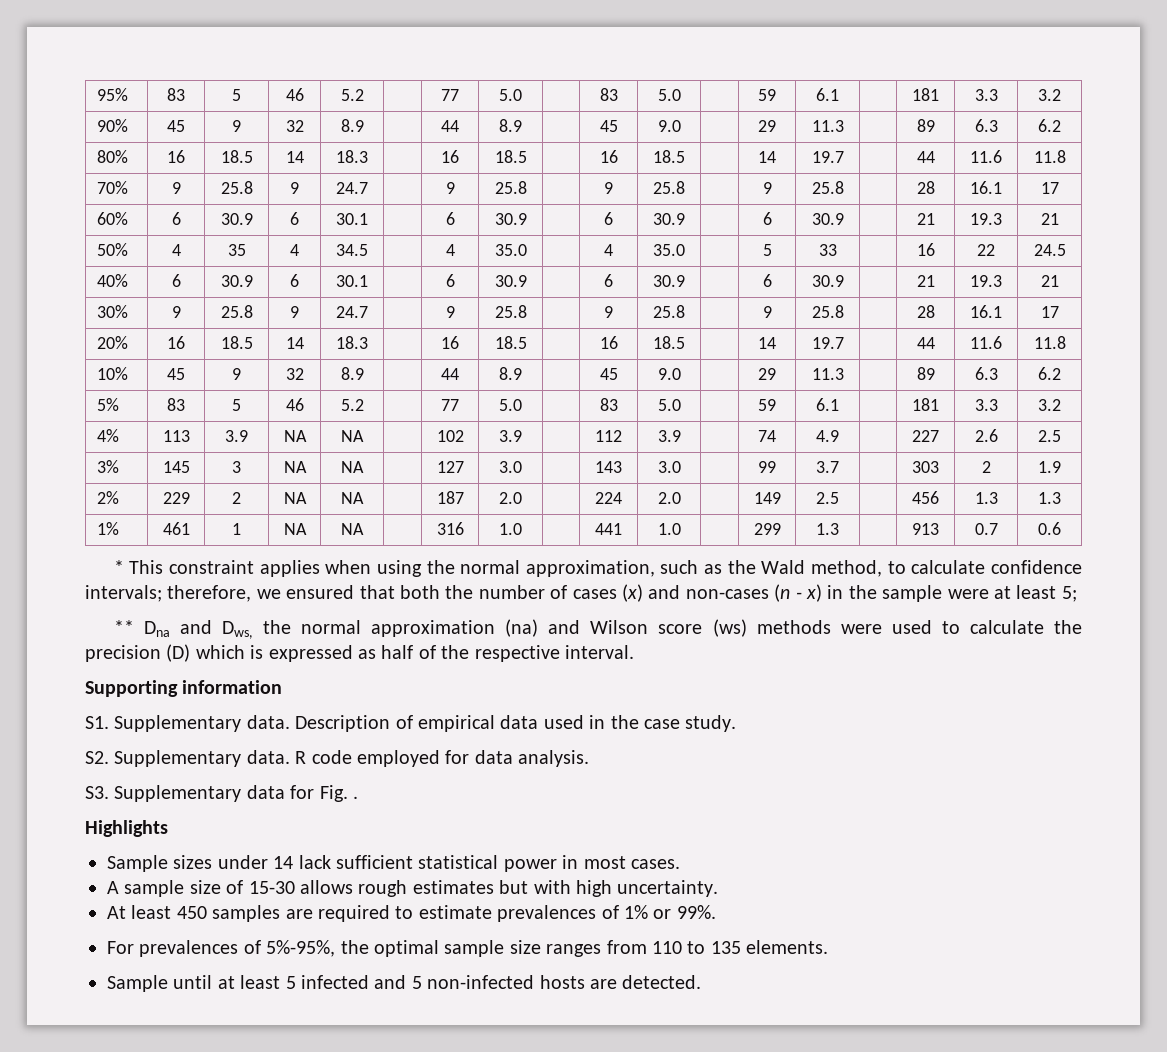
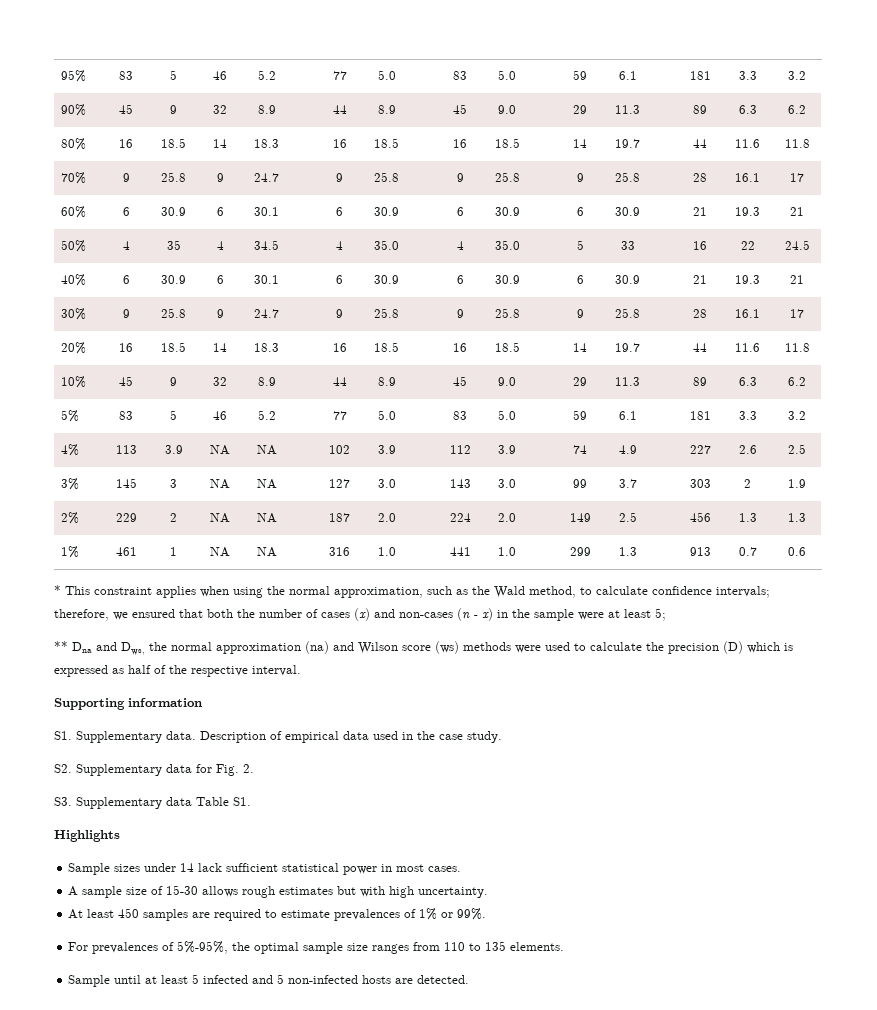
- S2. Supplementary data. R code employed for data analysis.
+ S2. Supplementary data for Fig. 2.
- S3. Supplementary data for Fig. .
+ S3. Supplementary data Table S1.

